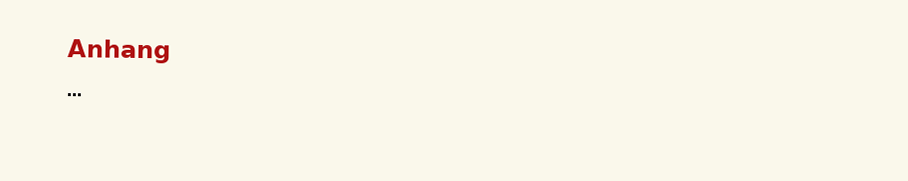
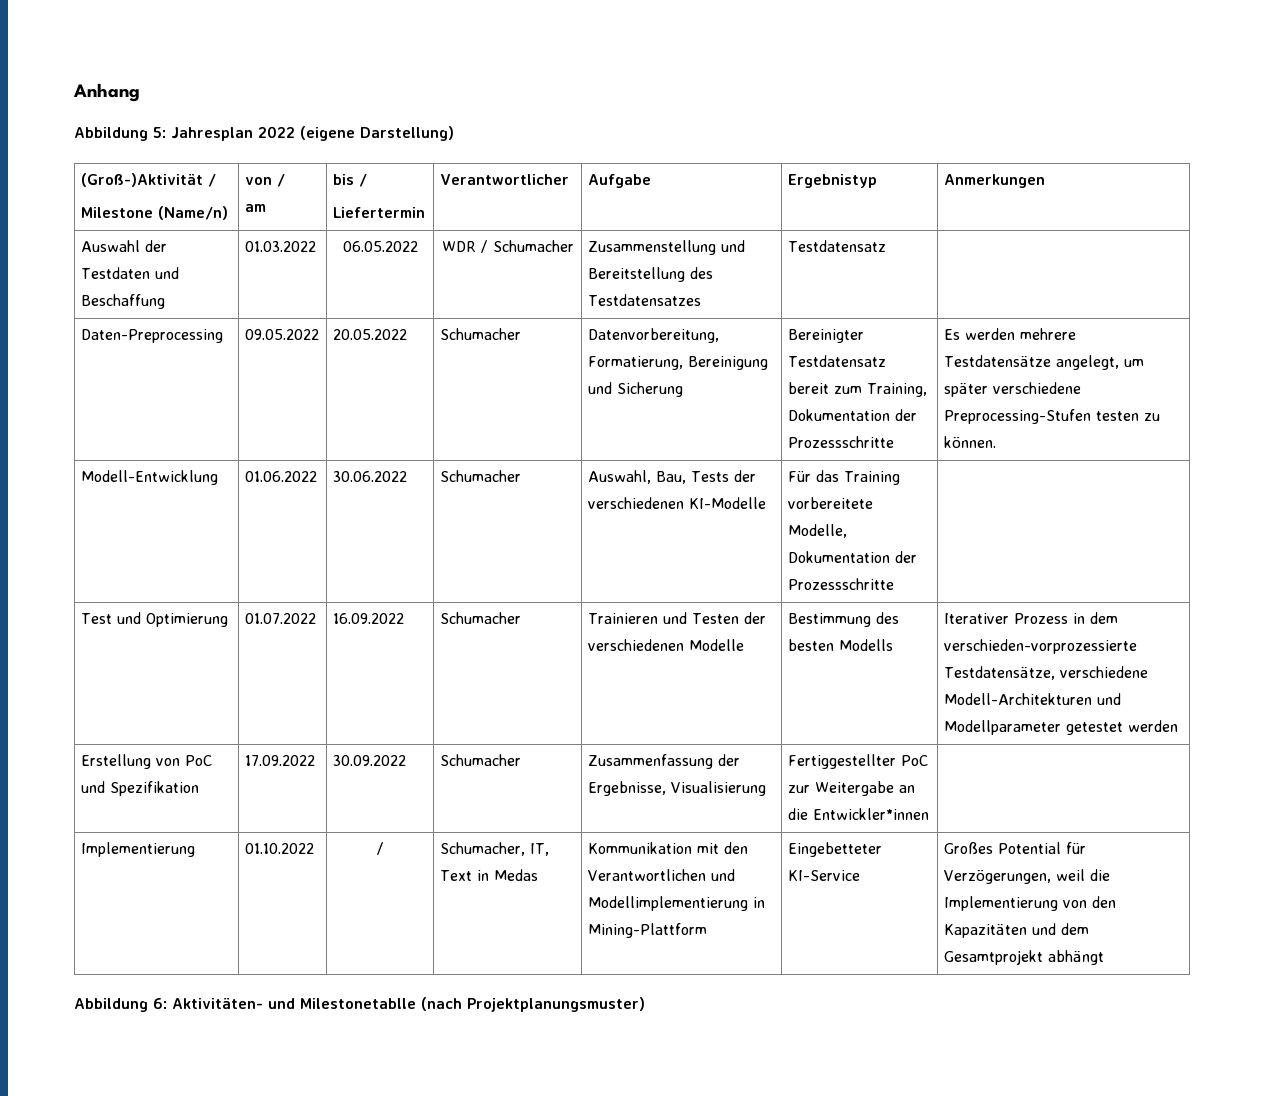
- …
+ Abbildung 5: Jahresplan 2022 (eigene Darstellung)
+ (Groß-)Aktivität /
+ Milestone (Name/n) | von /
+ am | bis /
+ Liefertermin | Verantwortlicher | Aufgabe | Ergebnistyp | Anmerkungen
+ Auswahl der Testdaten und Beschaffung | 01.03.2022 | 06.05.2022 | WDR / Schumacher | Zusammenstellung und Bereitstellung des Testdatensatzes | Testdatensatz |
+ Daten-Preprocessing | 09.05.2022 | 20.05.2022 | Schumacher | Datenvorbereitung, Formatierung, Bereinigung und Sicherung | Bereinigter Testdatensatz bereit zum Training, Dokumentation der Prozessschritte | Es werden mehrere Testdatensätze angelegt, um später verschiedene Preprocessing-Stufen testen zu können.
+ Modell-Entwicklung | 01.06.2022 | 30.06.2022 | Schumacher | Auswahl, Bau, Tests der verschiedenen KI-Modelle | Für das Training vorbereitete Modelle, Dokumentation der Prozessschritte |
+ Test und Optimierung | 01.07.2022 | 16.09.2022 | Schumacher | Trainieren und Testen der verschiedenen Modelle | Bestimmung des besten Modells | Iterativer Prozess in dem verschieden-vorprozessierte Testdatensätze, verschiedene Modell-Architekturen und Modellparameter getestet werden
+ Erstellung von PoC und Spezifikation | 17.09.2022 | 30.09.2022 | Schumacher | Zusammenfassung der Ergebnisse, Visualisierung | Fertiggestellter PoC zur Weitergabe an die Entwickler*innen |
+ Implementierung | 01.10.2022 | / | Schumacher, IT, Text in Medas | Kommunikation mit den Verantwortlichen und Modellimplementierung in Mining-Plattform | Eingebetteter KI-Service | Großes Potential für Verzögerungen, weil die Implementierung von den Kapazitäten und dem Gesamtprojekt abhängt
+ Abbildung 6: Aktivitäten- und Milestonetablle (nach Projektplanungsmuster)

